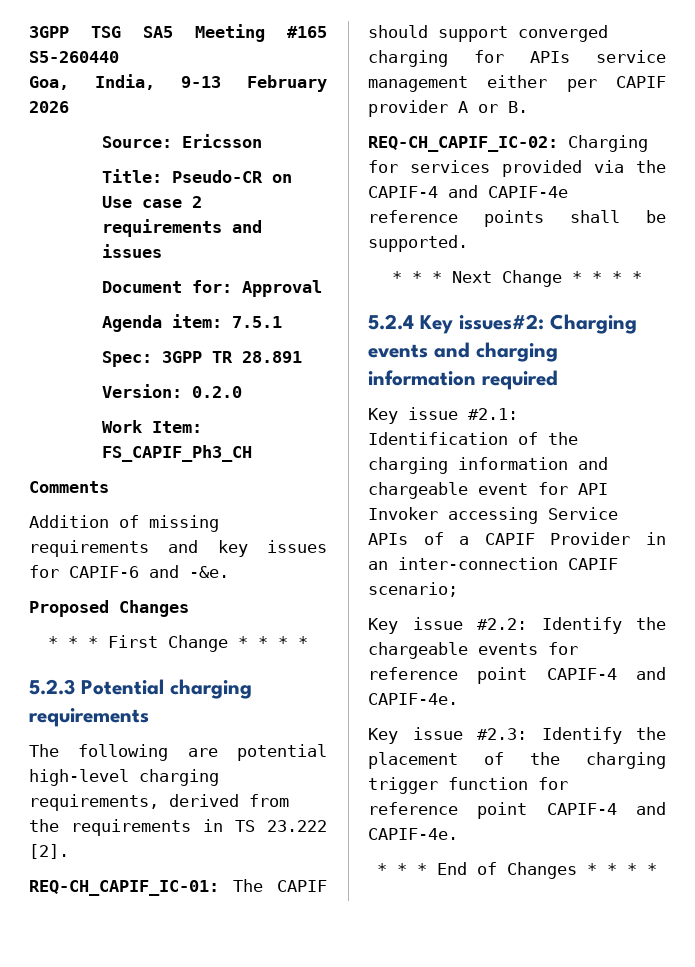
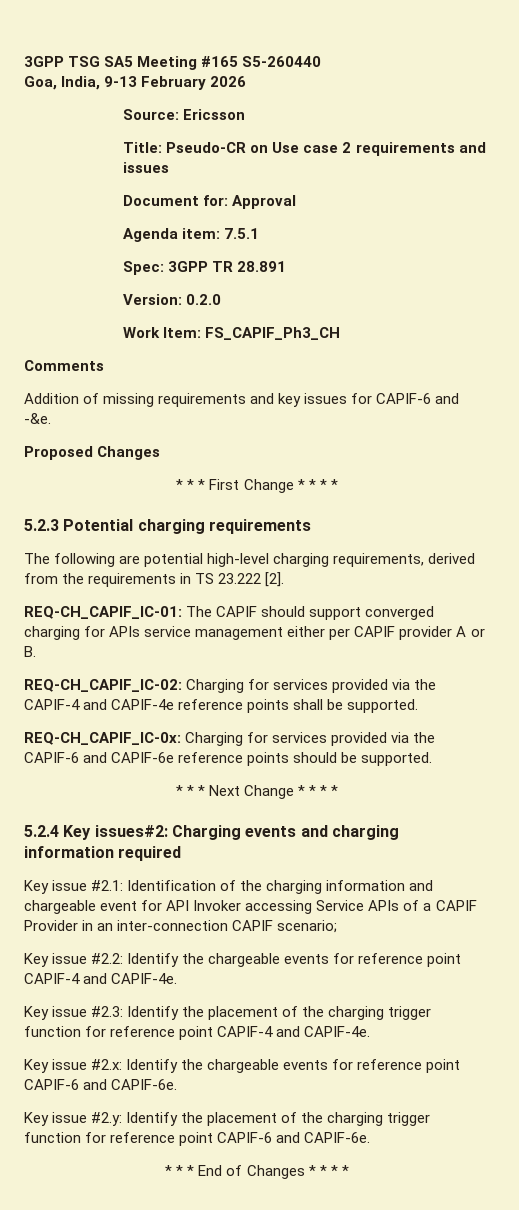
+ REQ-CH_CAPIF_IC-0x: Charging for services provided via the CAPIF-6 and CAPIF-6e reference points should be supported.
+ Key issue #2.x: Identify the chargeable events for reference point CAPIF-6 and CAPIF-6e.
+ Key issue #2.y: Identify the placement of the charging trigger function for reference point CAPIF-6 and CAPIF-6e.

